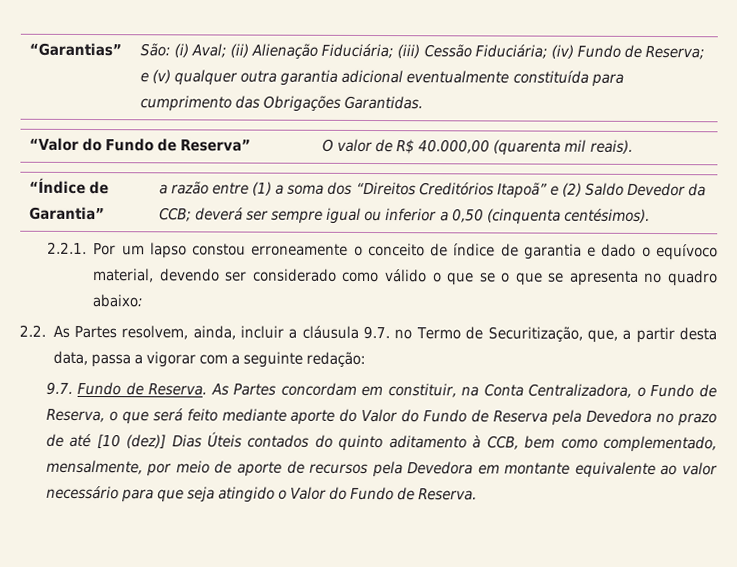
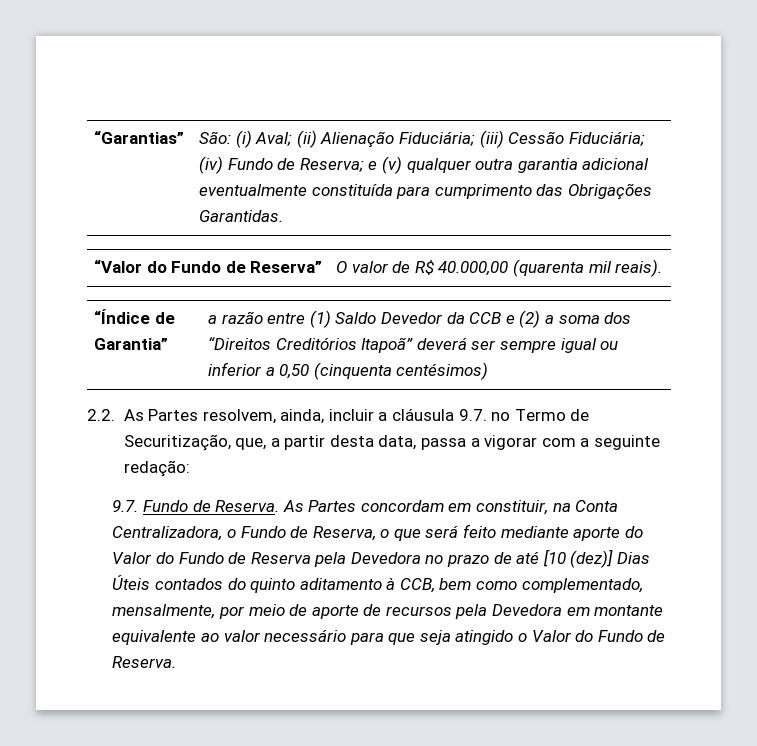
- “Índice de Garantia” | a razão entre (1) a soma dos “Direitos Creditórios Itapoã” e (2) Saldo Devedor da CCB; deverá ser sempre igual ou inferior a 0,50 (cinquenta centésimos).
- 2.2.1. Por um lapso constou erroneamente o conceito de índice de garantia e dado o equívoco material, devendo ser considerado como válido o que se o que se apresenta no quadro abaixo:
+ “Índice de Garantia” | a razão entre (1) Saldo Devedor da CCB e (2) a soma dos “Direitos Creditórios Itapoã” deverá ser sempre igual ou inferior a 0,50 (cinquenta centésimos)

